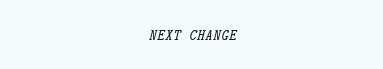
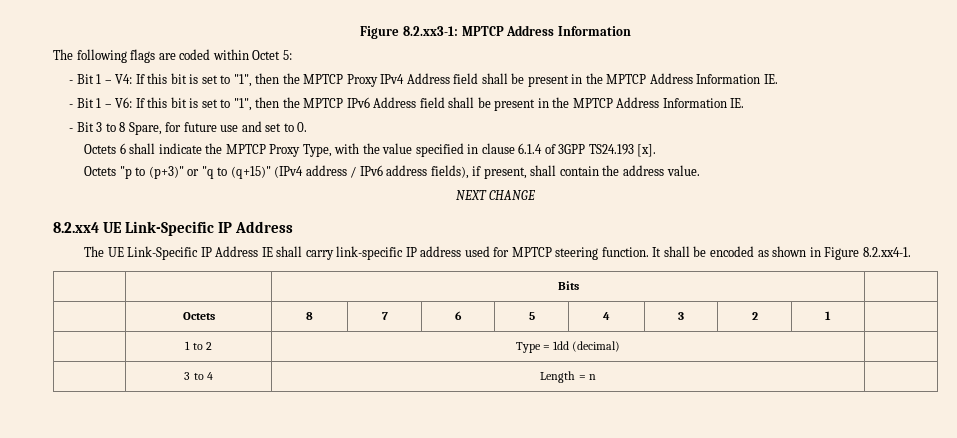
+ Figure 8.2.xx3-1: MPTCP Address Information
+ The following flags are coded within Octet 5:
+ - Bit 1 – V4: If this bit is set to "1", then the MPTCP Proxy IPv4 Address field shall be present in the MPTCP Address Information IE.
+ - Bit 1 – V6: If this bit is set to "1", then the MPTCP IPv6 Address field shall be present in the MPTCP Address Information IE.
+ - Bit 3 to 8 Spare, for future use and set to 0.
+ Octets 6 shall indicate the MPTCP Proxy Type, with the value specified in clause 6.1.4 of 3GPP TS24.193 [x].
+ Octets "p to (p+3)" or "q to (q+15)" (IPv4 address / IPv6 address fields), if present, shall contain the address value.
  NEXT CHANGE
+ 8.2.xx4 UE Link-Specific IP Address
+ The UE Link-Specific IP Address IE shall carry link-specific IP address used for MPTCP steering function. It shall be encoded as shown in Figure 8.2.xx4-1.
+ | | Bits |
+ | Octets | 8 | 7 | 6 | 5 | 4 | 3 | 2 | 1 |
+ | 1 to 2 | Type = 1dd (decimal) |
+ | 3 to 4 | Length = n |

